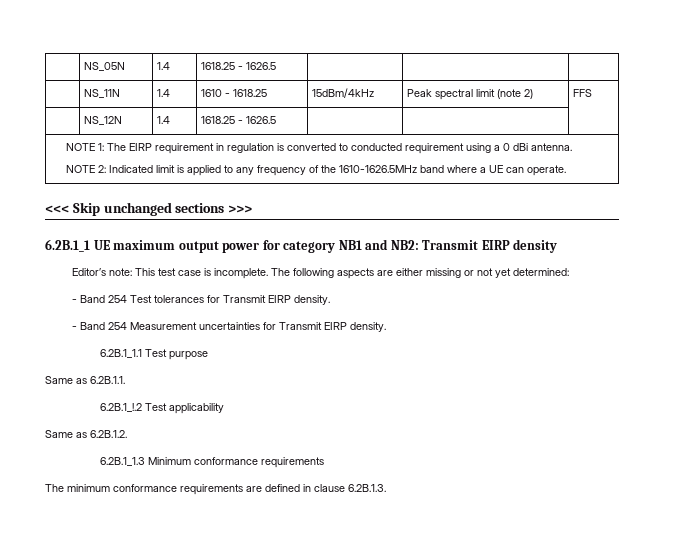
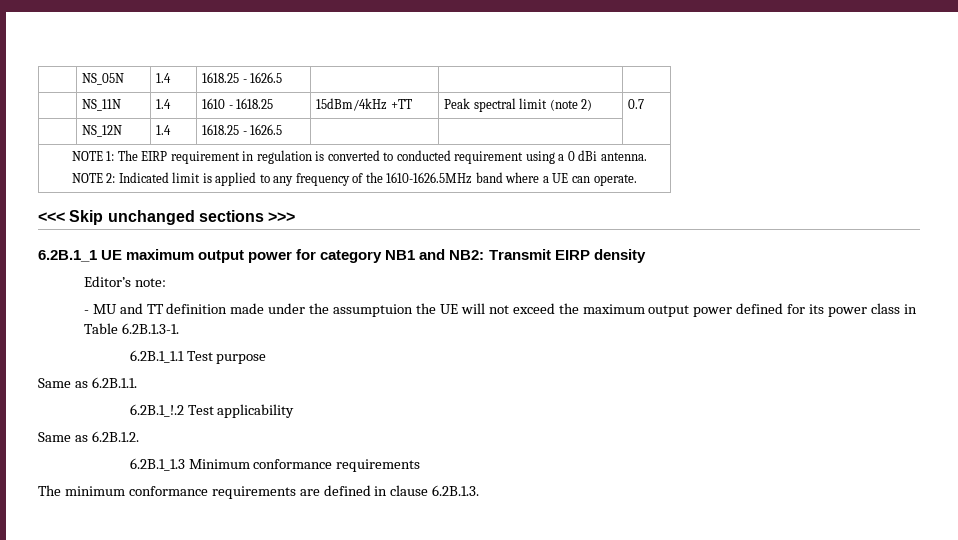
- | NS_11N | 1.4 | 1610 - 1618.25 | 15dBm/4kHz | Peak spectral limit (note 2) | FFS
+ | NS_11N | 1.4 | 1610 - 1618.25 | 15dBm/4kHz +TT | Peak spectral limit (note 2) | 0.7
- Editor’s note: This test case is incomplete. The following aspects are either missing or not yet determined:
- - Band 254 Test tolerances for Transmit EIRP density.
- - Band 254 Measurement uncertainties for Transmit EIRP density.
+ Editor’s note:
+ - MU and TT definition made under the assumptuion the UE will not exceed the maximum output power defined for its power class in Table 6.2B.1.3-1.

